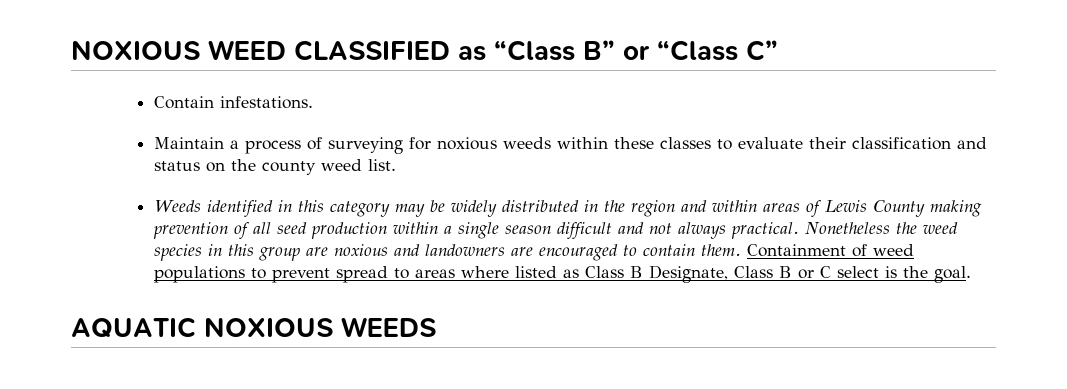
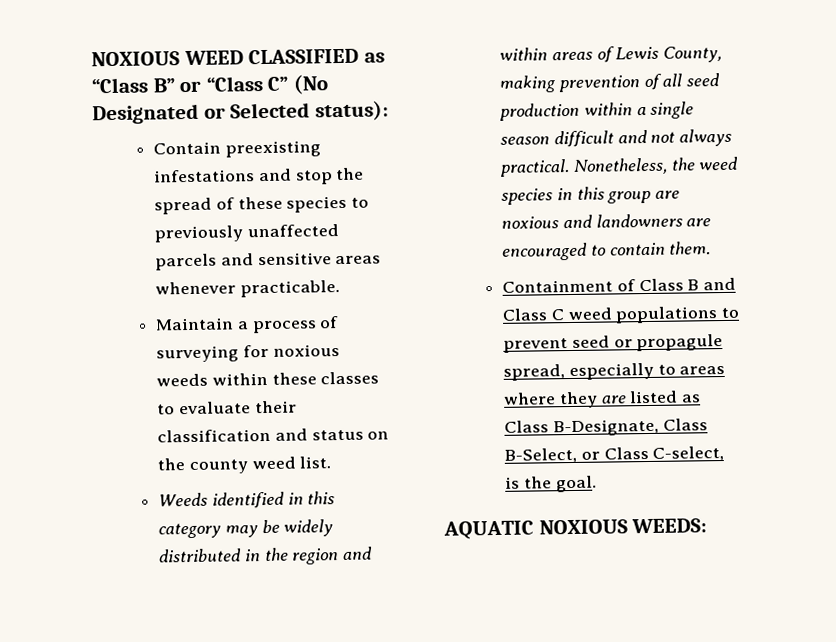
- NOXIOUS WEED CLASSIFIED as “Class B” or “Class C”
- Contain infestations.
+ NOXIOUS WEED CLASSIFIED as “Class B” or “Class C” (No Designated or Selected status):
+ Contain preexisting infestations and stop the spread of these species to previously unaffected parcels and sensitive areas whenever practicable.
- Weeds identified in this category may be widely distributed in the region and within areas of Lewis County making prevention of all seed production within a single season difficult and not always practical.
+ Weeds identified in this category may be widely distributed in the region and within areas of Lewis County, making prevention of all seed production within a single season difficult and not always practical.
- Nonetheless the weed species in this group are noxious and landowners are encouraged to contain them. Containment of weed populations to prevent spread to areas where listed as Class B Designate, Class B or C select is the goal.
+ Nonetheless, the weed species in this group are noxious and landowners are encouraged to contain them.
+ Containment of Class B and Class C weed populations to prevent seed or propagule spread, especially to areas where they are listed as Class B-Designate, Class B-Select, or Class C-select, is the goal.
- AQUATIC NOXIOUS WEEDS
+ AQUATIC NOXIOUS WEEDS:

